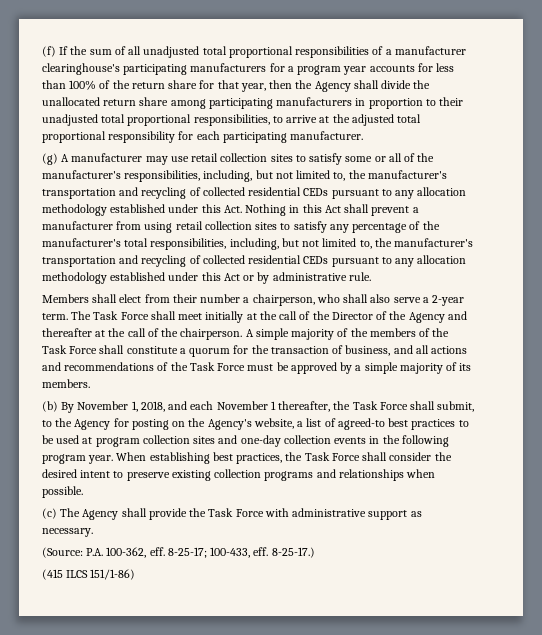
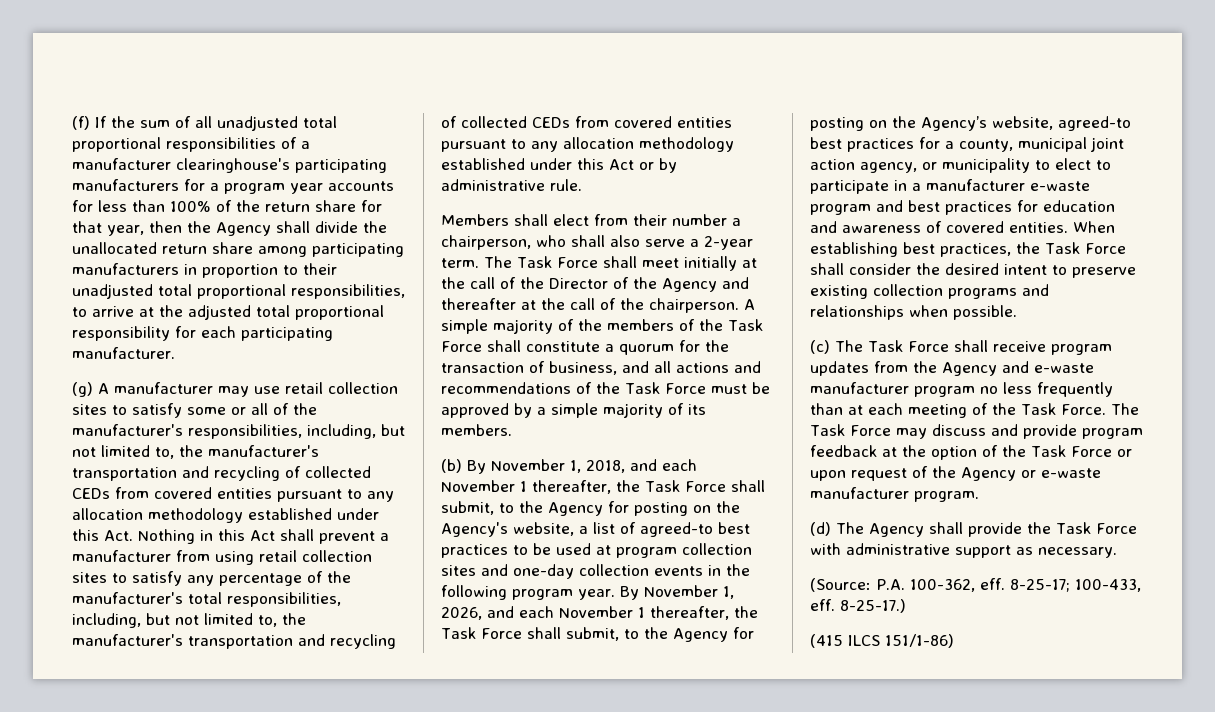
- (g) A manufacturer may use retail collection sites to satisfy some or all of the manufacturer's responsibilities, including, but not limited to, the manufacturer's transportation and recycling of collected residential CEDs pursuant to any allocation methodology established under this Act. Nothing in this Act shall prevent a manufacturer from using retail collection sites to satisfy any percentage of the manufacturer's total responsibilities, including, but not limited to, the manufacturer's transportation and recycling of collected residential CEDs pursuant to any allocation methodology established under this Act or by administrative rule.
+ (g) A manufacturer may use retail collection sites to satisfy some or all of the manufacturer's responsibilities, including, but not limited to, the manufacturer's transportation and recycling of collected CEDs from covered entities pursuant to any allocation methodology established under this Act. Nothing in this Act shall prevent a manufacturer from using retail collection sites to satisfy any percentage of the manufacturer's total responsibilities, including, but not limited to, the manufacturer's transportation and recycling of collected CEDs from covered entities pursuant to any allocation methodology established under this Act or by administrative rule.
+ By November 1, 2026, and each November 1 thereafter, the Task Force shall submit, to the Agency for posting on the Agency’s website, agreed-to best practices for a county, municipal joint action agency, or municipality to elect to participate in a manufacturer e-waste program and best practices for education and awareness of covered entities.
- (c) The Agency shall provide the Task Force with administrative support as necessary.
+ (c) The Task Force shall receive program updates from the Agency and e-waste manufacturer program no less frequently than at each meeting of the Task Force. The Task Force may discuss and provide program feedback at the option of the Task Force or upon request of the Agency or e-waste manufacturer program.
+ (d) The Agency shall provide the Task Force with administrative support as necessary.

